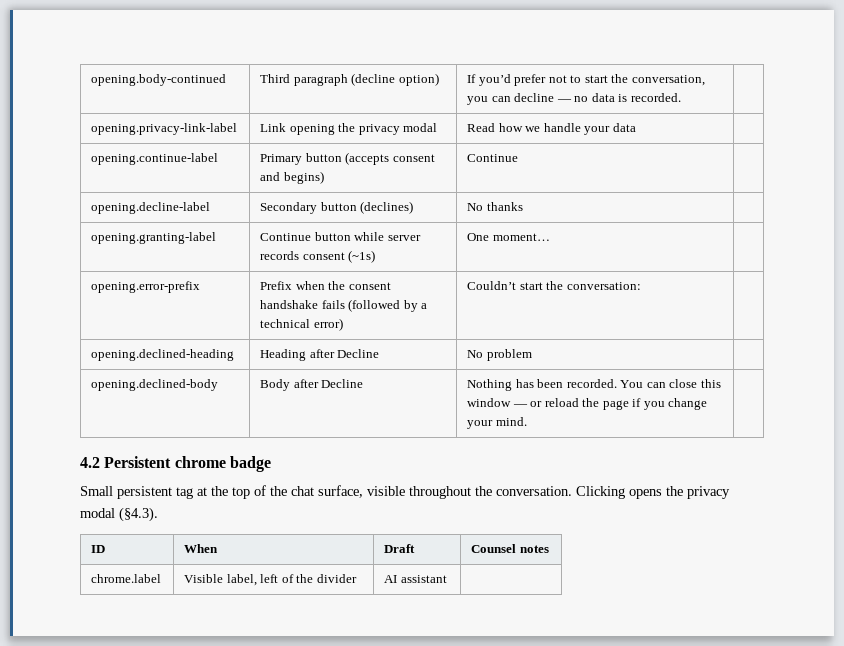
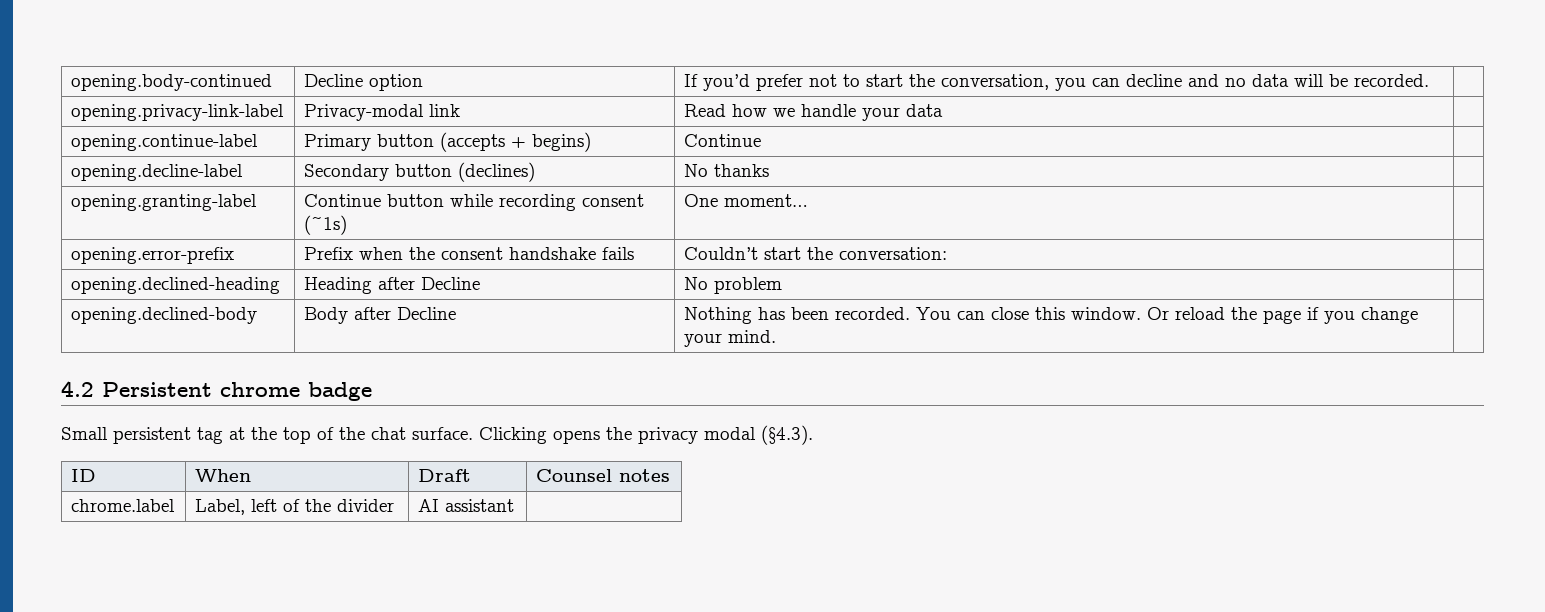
- opening.body-continued | Third paragraph (decline option) | If you’d prefer not to start the conversation, you can decline — no data is recorded. |
+ opening.body-continued | Decline option | If you’d prefer not to start the conversation, you can decline and no data will be recorded. |
- opening.privacy-link-label | Link opening the privacy modal | Read how we handle your data |
+ opening.privacy-link-label | Privacy-modal link | Read how we handle your data |
- opening.continue-label | Primary button (accepts consent and begins) | Continue |
+ opening.continue-label | Primary button (accepts + begins) | Continue |
- opening.granting-label | Continue button while server records consent (~1s) | One moment… |
+ opening.granting-label | Continue button while recording consent (~1s) | One moment… |
- opening.error-prefix | Prefix when the consent handshake fails (followed by a technical error) | Couldn’t start the conversation: |
+ opening.error-prefix | Prefix when the consent handshake fails | Couldn’t start the conversation: |
- opening.declined-body | Body after Decline | Nothing has been recorded. You can close this window — or reload the page if you change your mind. |
+ opening.declined-body | Body after Decline | Nothing has been recorded. You can close this window. Or reload the page if you change your mind. |
- Small persistent tag at the top of the chat surface, visible throughout the conversation.
+ Small persistent tag at the top of the chat surface.
- chrome.label | Visible label, left of the divider | AI assistant |
+ chrome.label | Label, left of the divider | AI assistant |

